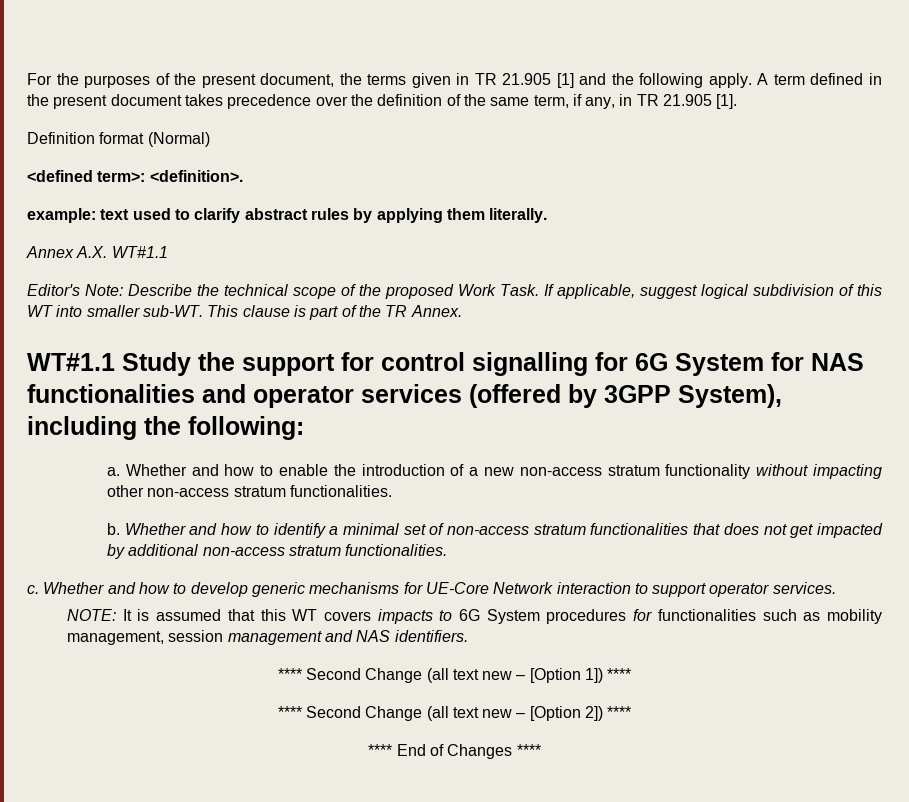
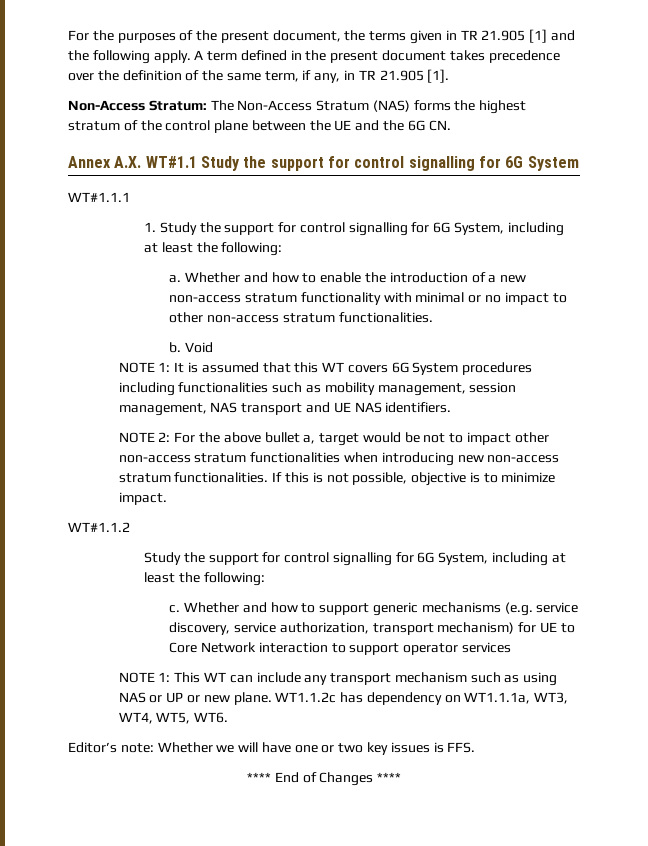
- Definition format (Normal)
- <defined term>: <definition>.
- example: text used to clarify abstract rules by applying them literally.
- Annex A.X. WT#1.1
- Editor's Note: Describe the technical scope of the proposed Work Task. If applicable, suggest logical subdivision of this WT into smaller sub-WT. This clause is part of the TR Annex.
- WT#1.1 Study the support for control signalling for 6G System for NAS functionalities and operator services (offered by 3GPP System), including the following:
+ Non-Access Stratum: The Non-Access Stratum (NAS) forms the highest stratum of the control plane between the UE and the 6G CN.
+ Annex A.X. WT#1.1 Study the support for control signalling for 6G System
+ WT#1.1.1
+ 1. Study the support for control signalling for 6G System, including at least the following:
- Whether and how to enable the introduction of a new non-access stratum functionality without impacting other non-access stratum functionalities.
+ Whether and how to enable the introduction of a new non-access stratum functionality with minimal or no impact to other non-access stratum functionalities.
- Whether and how to identify a minimal set of non-access stratum functionalities that does not get impacted by additional non-access stratum functionalities.
- c. Whether and how to develop generic mechanisms for UE-Core Network interaction to support operator services.
- NOTE: It is assumed that this WT covers impacts to 6G System procedures for functionalities such as mobility management, session management and NAS identifiers.
- **** Second Change (all text new – [Option 1]) ****
- **** Second Change (all text new – [Option 2]) ****
+ Void
+ NOTE 1: It is assumed that this WT covers 6G System procedures including functionalities such as mobility management, session management, NAS transport and UE NAS identifiers.
+ NOTE 2: For the above bullet a, target would be not to impact other non-access stratum functionalities when introducing new non-access stratum functionalities. If this is not possible, objective is to minimize impact.
+ WT#1.1.2
+ Study the support for control signalling for 6G System, including at least the following:
+ c. Whether and how to support generic mechanisms (e.g. service discovery, service authorization, transport mechanism) for UE to Core Network interaction to support operator services
+ NOTE 1: This WT can include any transport mechanism such as using NAS or UP or new plane. WT1.1.2c has dependency on WT1.1.1a, WT3, WT4, WT5, WT6.
+ Editor’s note: Whether we will have one or two key issues is FFS.

